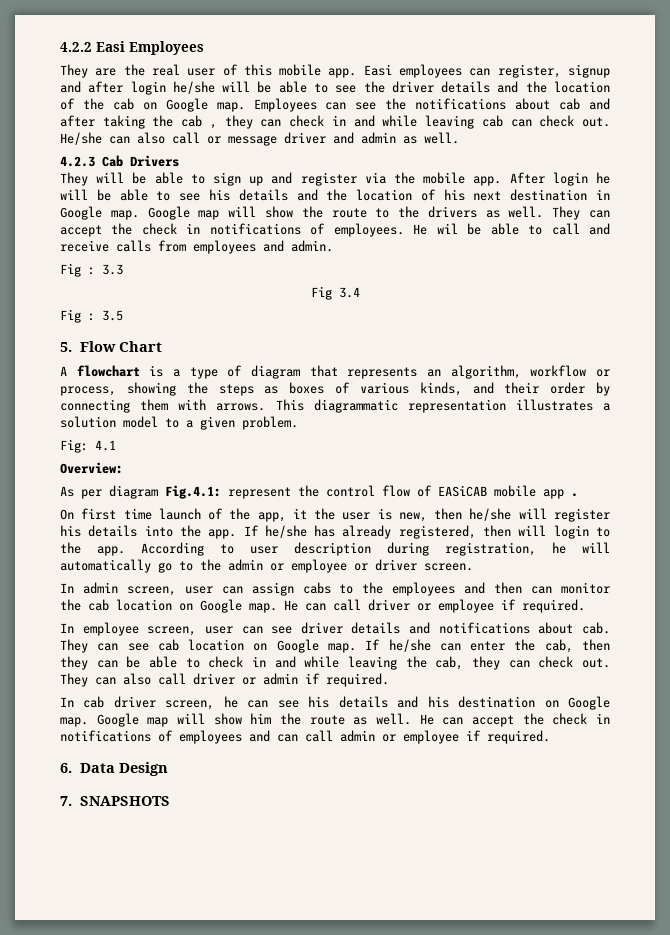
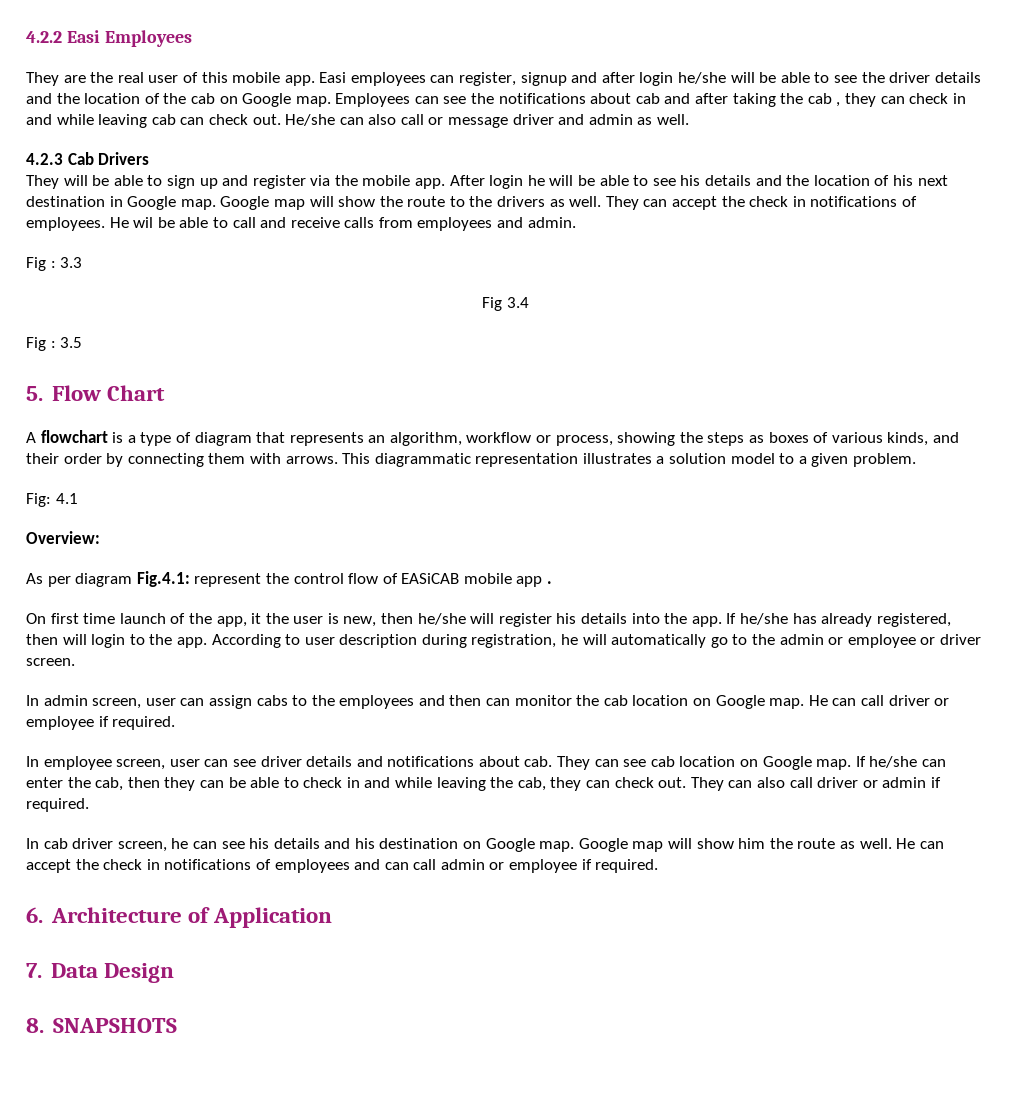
- 6. Data Design
+ 6. Architecture of Application
+ 7. Data Design
- 7. SNAPSHOTS
+ 8. SNAPSHOTS

